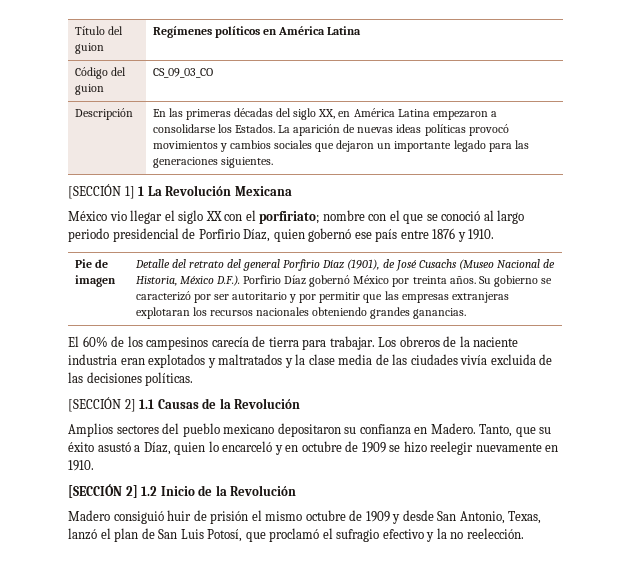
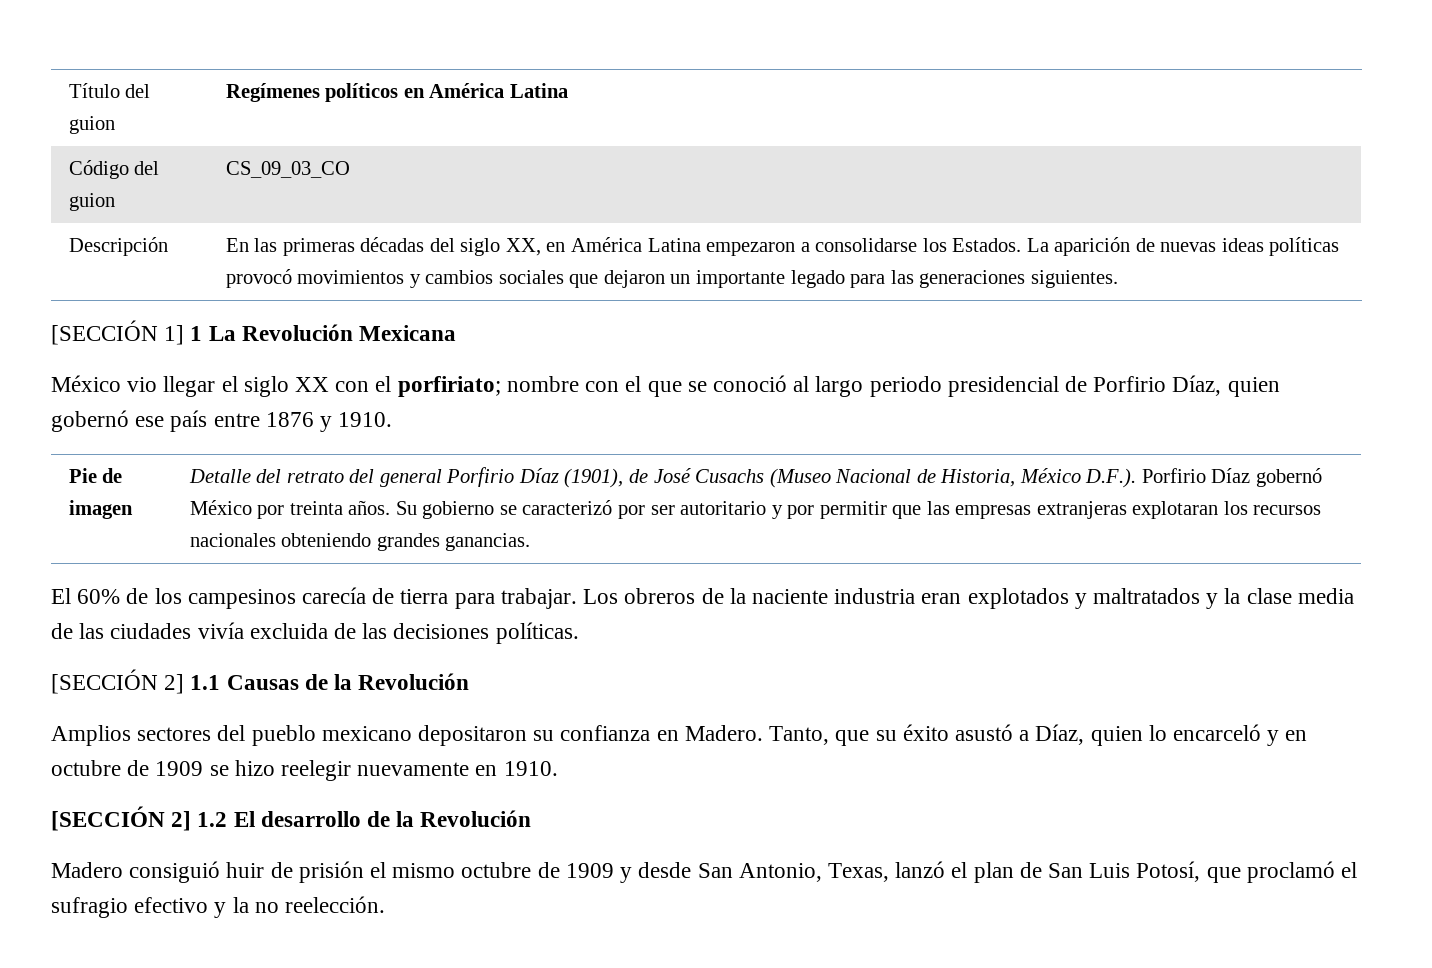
- [SECCIÓN 2] 1.2 Inicio de la Revolución
+ [SECCIÓN 2] 1.2 El desarrollo de la Revolución

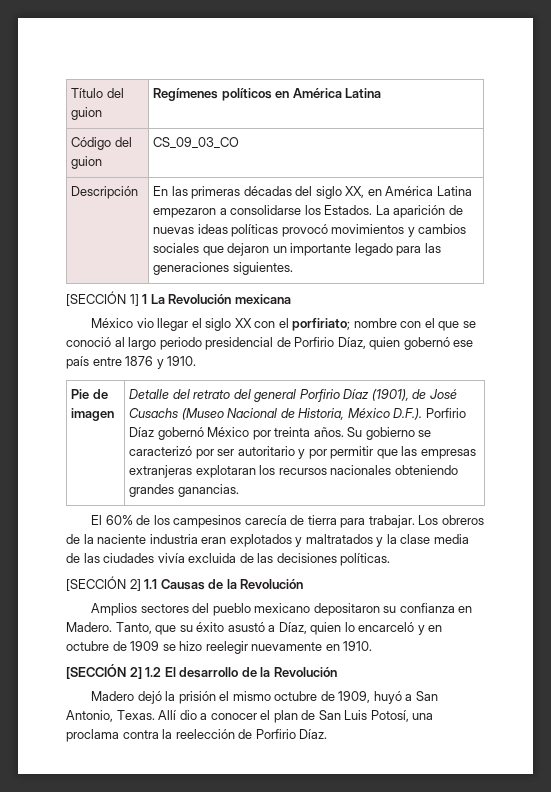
- [SECCIÓN 1] 1 La Revolución Mexicana
+ [SECCIÓN 1] 1 La Revolución mexicana
- Madero consiguió huir de prisión el mismo octubre de 1909 y desde San Antonio, Texas, lanzó el plan de San Luis Potosí, que proclamó el sufragio efectivo y la no reelección.
+ Madero dejó la prisión el mismo octubre de 1909, huyó a San Antonio, Texas. Allí dio a conocer el plan de San Luis Potosí, una proclama contra la reelección de Porfirio Díaz.

